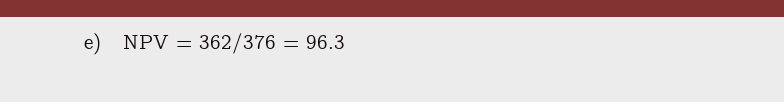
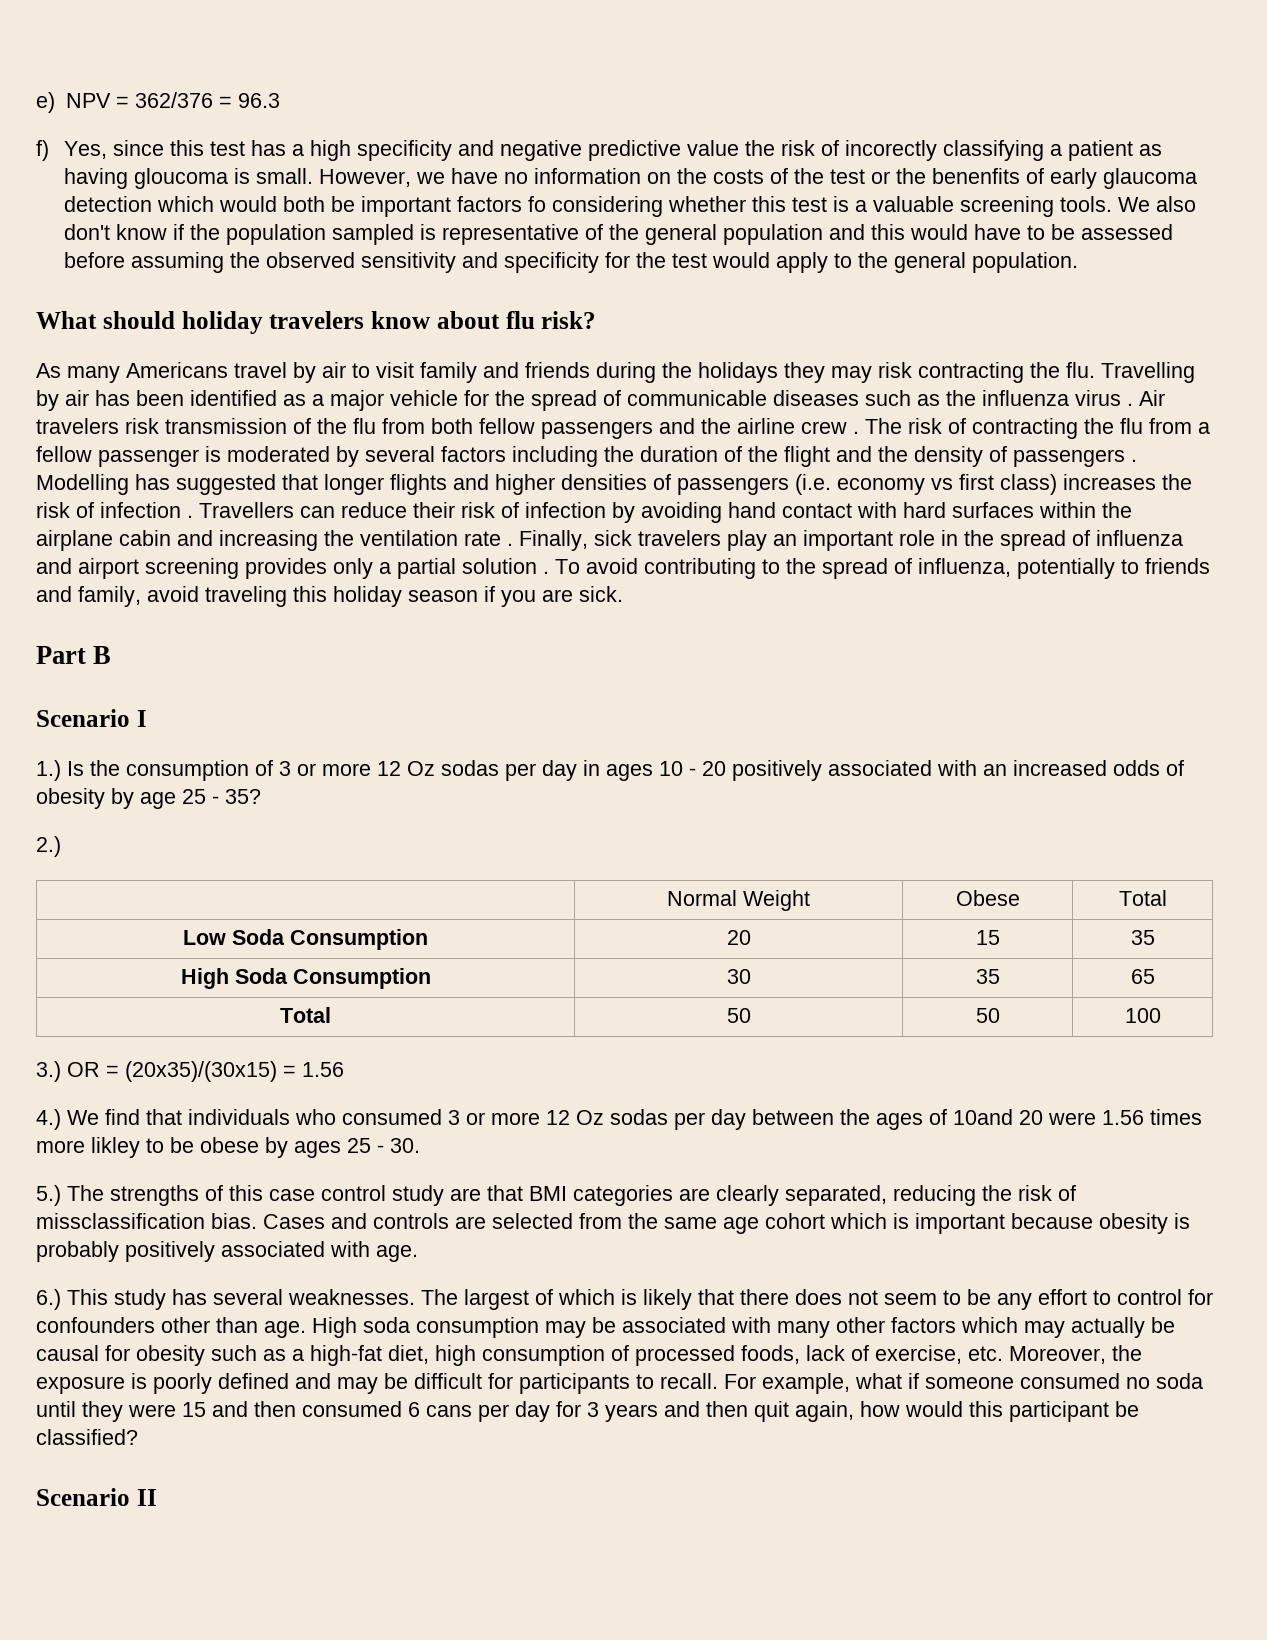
+ f) Yes, since this test has a high specificity and negative predictive value the risk of incorectly classifying a patient as having gloucoma is small. However, we have no information on the costs of the test or the benenfits of early glaucoma detection which would both be important factors fo considering whether this test is a valuable screening tools. We also don't know if the population sampled is representative of the general population and this would have to be assessed before assuming the observed sensitivity and specificity for the test would apply to the general population.
+ What should holiday travelers know about flu risk?
+ As many Americans travel by air to visit family and friends during the holidays they may risk contracting the flu. Travelling by air has been identified as a major vehicle for the spread of communicable diseases such as the influenza virus . Air travelers risk transmission of the flu from both fellow passengers and the airline crew . The risk of contracting the flu from a fellow passenger is moderated by several factors including the duration of the flight and the density of passengers . Modelling has suggested that longer flights and higher densities of passengers (i.e. economy vs first class) increases the risk of infection . Travellers can reduce their risk of infection by avoiding hand contact with hard surfaces within the airplane cabin and increasing the ventilation rate . Finally, sick travelers play an important role in the spread of influenza and airport screening provides only a partial solution . To avoid contributing to the spread of influenza, potentially to friends and family, avoid traveling this holiday season if you are sick.
+ Part B
+ Scenario I
+ 1.) Is the consumption of 3 or more 12 Oz sodas per day in ages 10 - 20 positively associated with an increased odds of obesity by age 25 - 35?
+ 2.)
+ | Normal Weight | Obese | Total
+ Low Soda Consumption | 20 | 15 | 35
+ High Soda Consumption | 30 | 35 | 65
+ Total | 50 | 50 | 100
+ 3.) OR = (20x35)/(30x15) = 1.56
+ 4.) We find that individuals who consumed 3 or more 12 Oz sodas per day between the ages of 10and 20 were 1.56 times more likley to be obese by ages 25 - 30.
+ 5.) The strengths of this case control study are that BMI categories are clearly separated, reducing the risk of missclassification bias. Cases and controls are selected from the same age cohort which is important because obesity is probably positively associated with age.
+ 6.) This study has several weaknesses. The largest of which is likely that there does not seem to be any effort to control for confounders other than age. High soda consumption may be associated with many other factors which may actually be causal for obesity such as a high-fat diet, high consumption of processed foods, lack of exercise, etc. Moreover, the exposure is poorly defined and may be difficult for participants to recall. For example, what if someone consumed no soda until they were 15 and then consumed 6 cans per day for 3 years and then quit again, how would this participant be classified?
+ Scenario II

